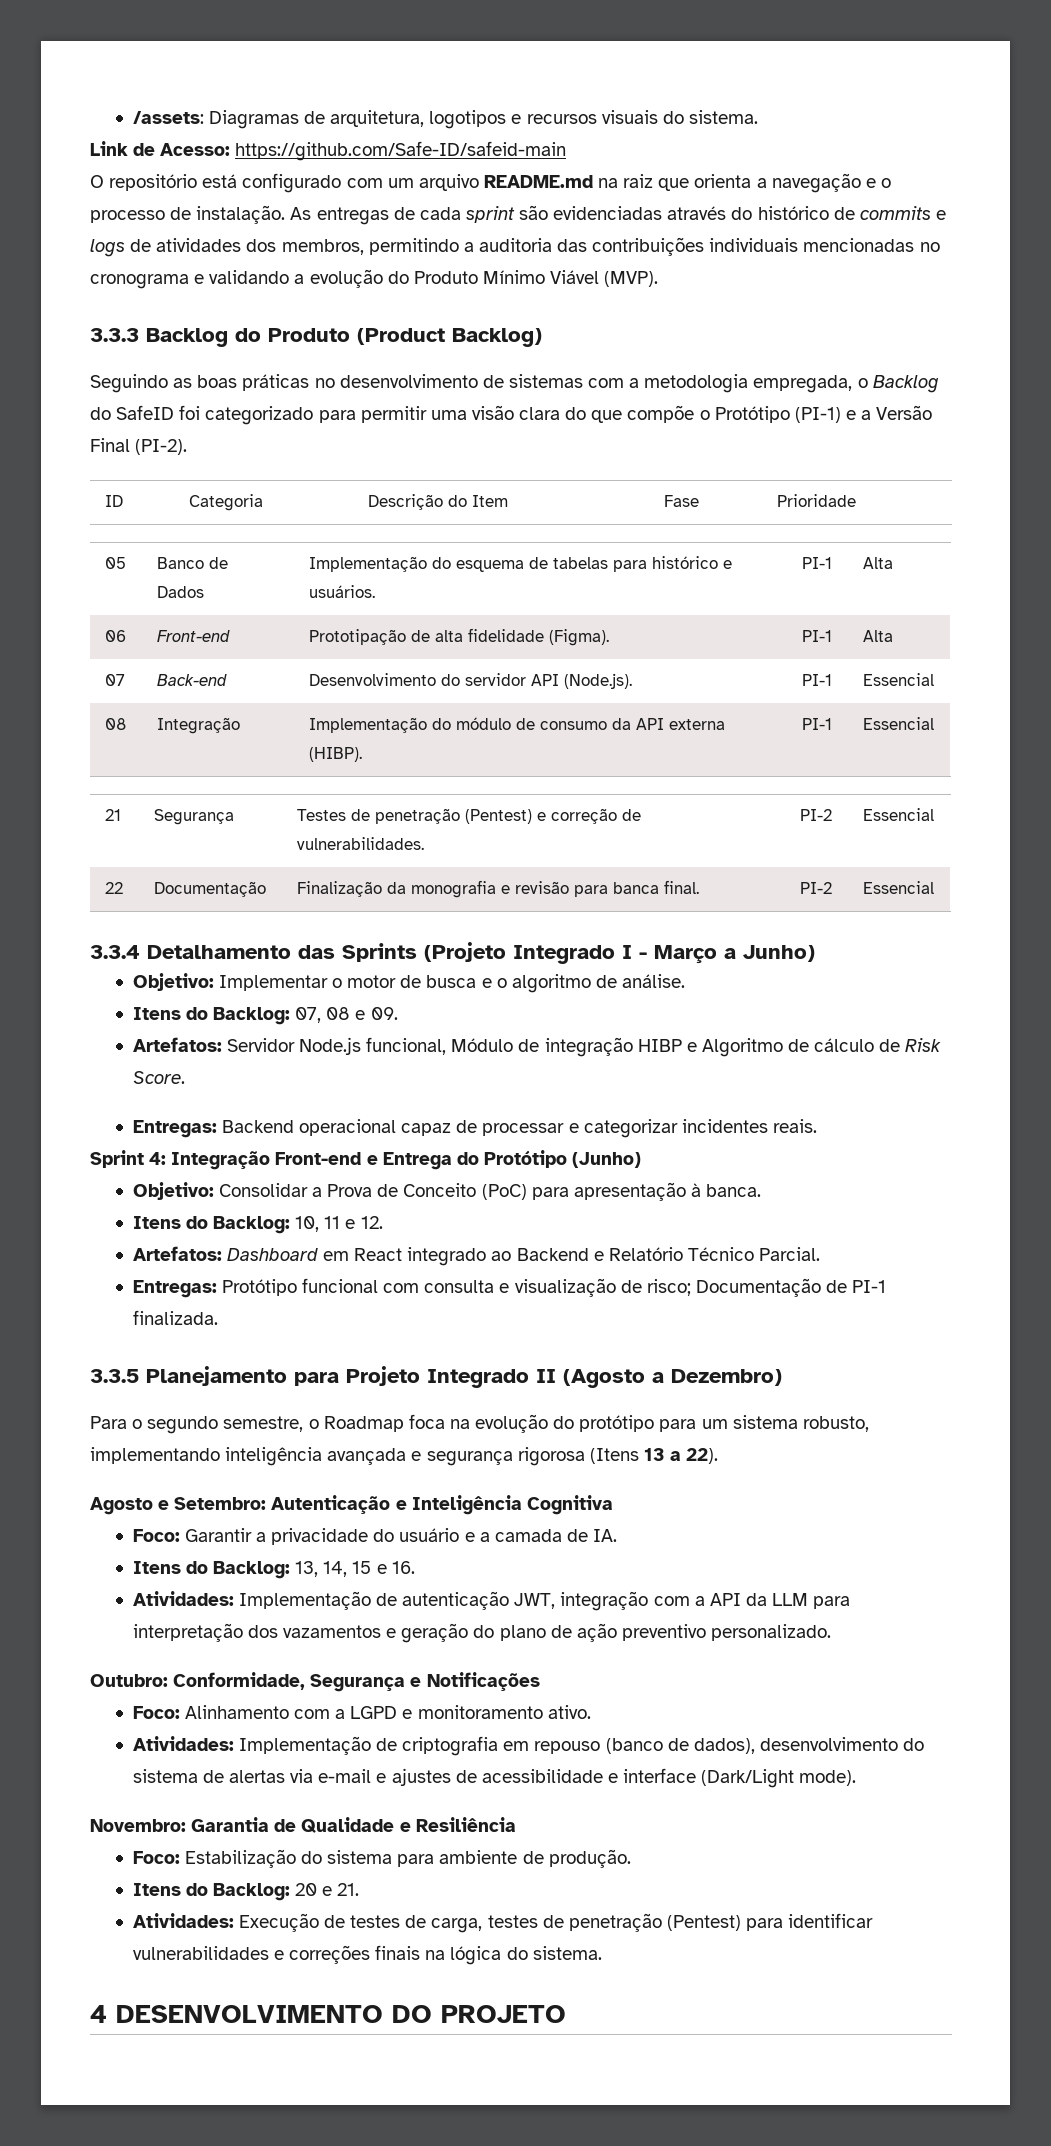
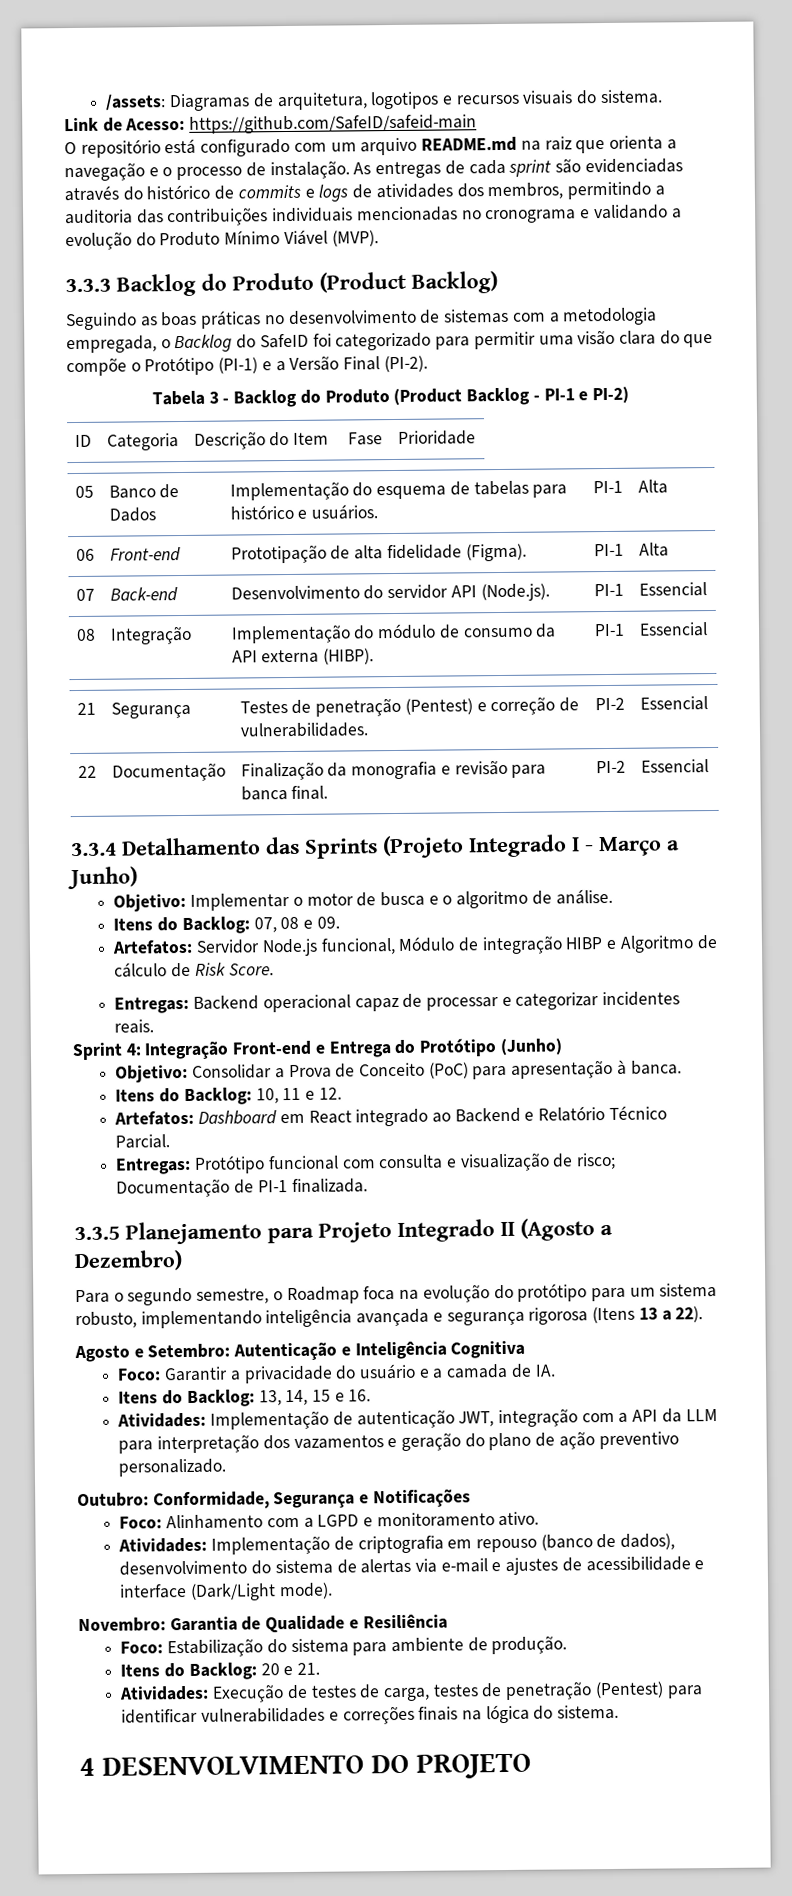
- Link de Acesso: https://github.com/Safe-ID/safeid-main
+ Link de Acesso: https://github.com/SafeID/safeid-main
+ Tabela 3 - Backlog do Produto (Product Backlog - PI-1 e PI-2)

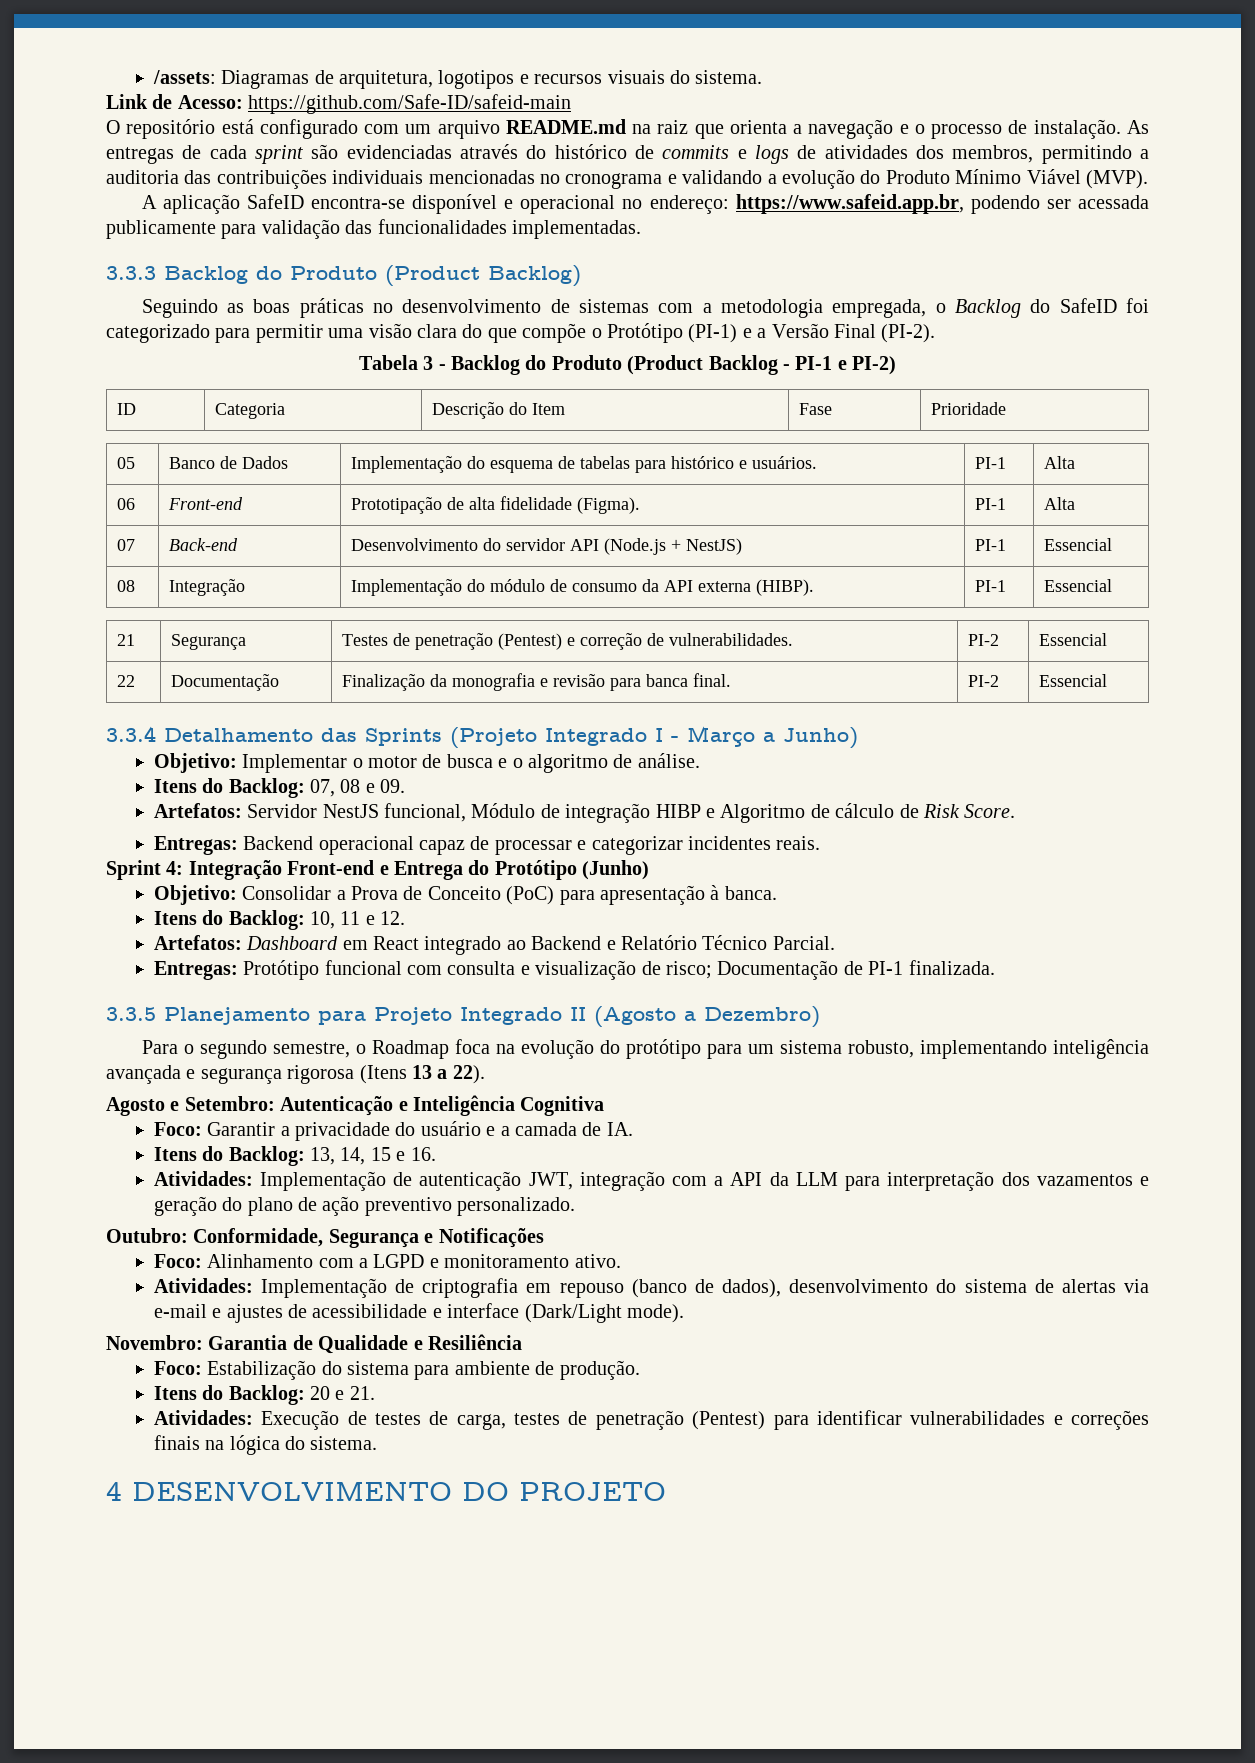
- Link de Acesso: https://github.com/SafeID/safeid-main
+ Link de Acesso: https://github.com/Safe-ID/safeid-main
+ A aplicação SafeID encontra-se disponível e operacional no endereço: https://www.safeid.app.br, podendo ser acessada publicamente para validação das funcionalidades implementadas.
- 07 | Back-end | Desenvolvimento do servidor API (Node.js). | PI-1 | Essencial
+ 07 | Back-end | Desenvolvimento do servidor API (Node.js + NestJS) | PI-1 | Essencial
- Artefatos: Servidor Node.js funcional, Módulo de integração HIBP e Algoritmo de cálculo de Risk Score.
+ Artefatos: Servidor NestJS funcional, Módulo de integração HIBP e Algoritmo de cálculo de Risk Score.

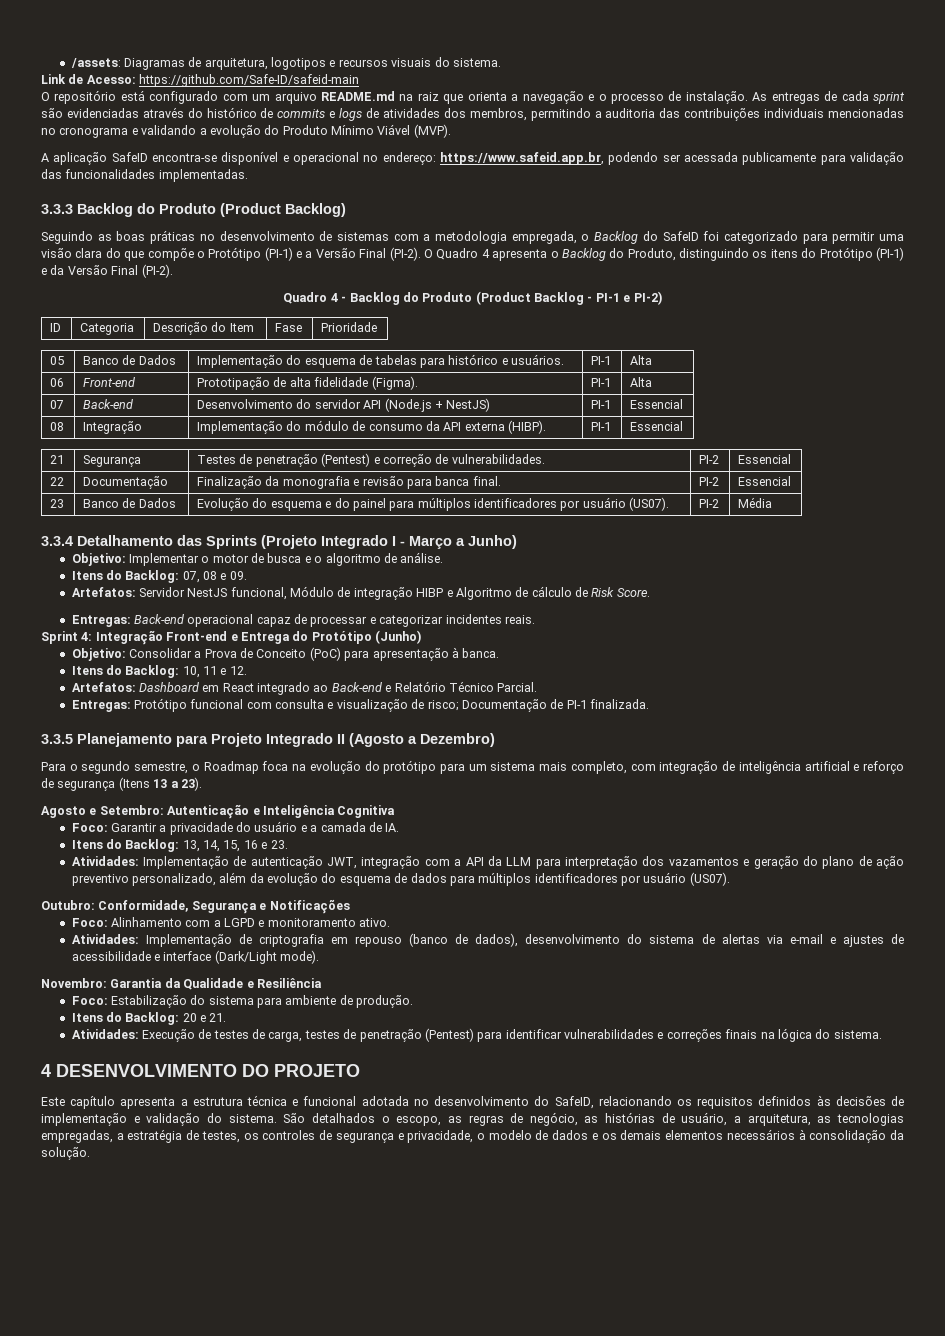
- Seguindo as boas práticas no desenvolvimento de sistemas com a metodologia empregada, o Backlog do SafeID foi categorizado para permitir uma visão clara do que compõe o Protótipo (PI-1) e a Versão Final (PI-2).
- Tabela 3 - Backlog do Produto (Product Backlog - PI-1 e PI-2)
+ Seguindo as boas práticas no desenvolvimento de sistemas com a metodologia empregada, o Backlog do SafeID foi categorizado para permitir uma visão clara do que compõe o Protótipo (PI-1) e a Versão Final (PI-2). O Quadro 4 apresenta o Backlog do Produto, distinguindo os itens do Protótipo (PI-1) e da Versão Final (PI-2).
+ Quadro 4 - Backlog do Produto (Product Backlog - PI-1 e PI-2)
+ 23 | Banco de Dados | Evolução do esquema e do painel para múltiplos identificadores por usuário (US07). | PI-2 | Média
- Entregas: Backend operacional capaz de processar e categorizar incidentes reais.
+ Entregas: Back-end operacional capaz de processar e categorizar incidentes reais.
- Artefatos: Dashboard em React integrado ao Backend e Relatório Técnico Parcial.
+ Artefatos: Dashboard em React integrado ao Back-end e Relatório Técnico Parcial.
- Para o segundo semestre, o Roadmap foca na evolução do protótipo para um sistema robusto, implementando inteligência avançada e segurança rigorosa (Itens 13 a 22).
+ Para o segundo semestre, o Roadmap foca na evolução do protótipo para um sistema mais completo, com integração de inteligência artificial e reforço de segurança (Itens 13 a 23).
- Itens do Backlog: 13, 14, 15 e 16.
+ Itens do Backlog: 13, 14, 15, 16 e 23.
- Atividades: Implementação de autenticação JWT, integração com a API da LLM para interpretação dos vazamentos e geração do plano de ação preventivo personalizado.
+ Atividades: Implementação de autenticação JWT, integração com a API da LLM para interpretação dos vazamentos e geração do plano de ação preventivo personalizado, além da evolução do esquema de dados para múltiplos identificadores por usuário (US07).
- Novembro: Garantia de Qualidade e Resiliência
+ Novembro: Garantia da Qualidade e Resiliência
+ Este capítulo apresenta a estrutura técnica e funcional adotada no desenvolvimento do SafeID, relacionando os requisitos definidos às decisões de implementação e validação do sistema. São detalhados o escopo, as regras de negócio, as histórias de usuário, a arquitetura, as tecnologias empregadas, a estratégia de testes, os controles de segurança e privacidade, o modelo de dados e os demais elementos necessários à consolidação da solução.

